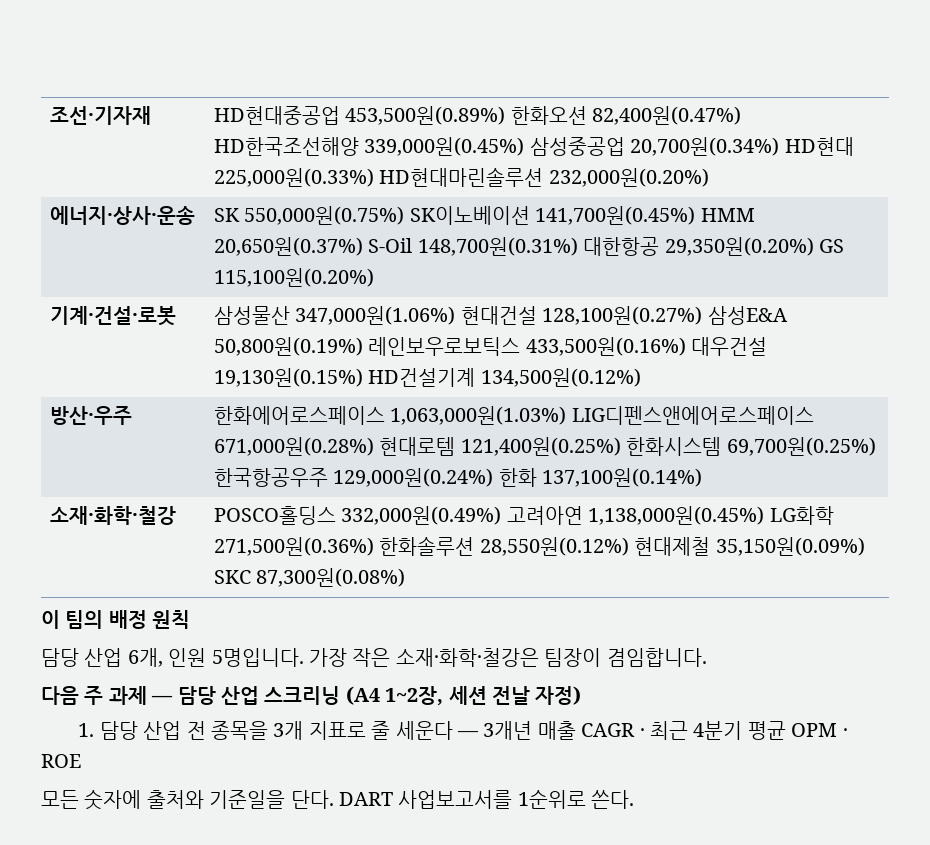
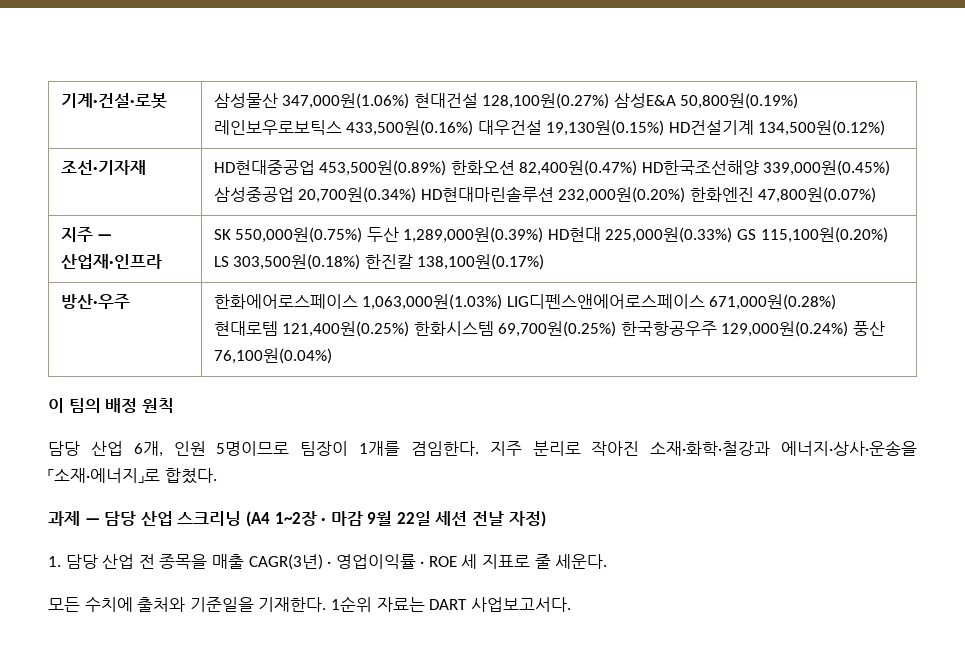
- 조선·기자재 | HD현대중공업 453,500원(0.89%) 한화오션 82,400원(0.47%) HD한국조선해양 339,000원(0.45%) 삼성중공업 20,700원(0.34%) HD현대 225,000원(0.33%) HD현대마린솔루션 232,000원(0.20%)
- 에너지·상사·운송 | SK 550,000원(0.75%) SK이노베이션 141,700원(0.45%) HMM 20,650원(0.37%) S-Oil 148,700원(0.31%) 대한항공 29,350원(0.20%) GS 115,100원(0.20%)
+ 조선·기자재 | HD현대중공업 453,500원(0.89%) 한화오션 82,400원(0.47%) HD한국조선해양 339,000원(0.45%) 삼성중공업 20,700원(0.34%) HD현대마린솔루션 232,000원(0.20%) 한화엔진 47,800원(0.07%)
+ 지주 — 산업재·인프라 | SK 550,000원(0.75%) 두산 1,289,000원(0.39%) HD현대 225,000원(0.33%) GS 115,100원(0.20%) LS 303,500원(0.18%) 한진칼 138,100원(0.17%)
- 방산·우주 | 한화에어로스페이스 1,063,000원(1.03%) LIG디펜스앤에어로스페이스 671,000원(0.28%) 현대로템 121,400원(0.25%) 한화시스템 69,700원(0.25%) 한국항공우주 129,000원(0.24%) 한화 137,100원(0.14%)
- 소재·화학·철강 | POSCO홀딩스 332,000원(0.49%) 고려아연 1,138,000원(0.45%) LG화학 271,500원(0.36%) 한화솔루션 28,550원(0.12%) 현대제철 35,150원(0.09%) SKC 87,300원(0.08%)
+ 방산·우주 | 한화에어로스페이스 1,063,000원(1.03%) LIG디펜스앤에어로스페이스 671,000원(0.28%) 현대로템 121,400원(0.25%) 한화시스템 69,700원(0.25%) 한국항공우주 129,000원(0.24%) 풍산 76,100원(0.04%)
- 담당 산업 6개, 인원 5명입니다. 가장 작은 소재·화학·철강은 팀장이 겸임합니다.
- 다음 주 과제 — 담당 산업 스크리닝 (A4 1~2장, 세션 전날 자정)
+ 담당 산업 6개, 인원 5명이므로 팀장이 1개를 겸임한다. 지주 분리로 작아진 소재·화학·철강과 에너지·상사·운송을「소재·에너지」로 합쳤다.
+ 과제 — 담당 산업 스크리닝 (A4 1~2장 · 마감 9월 22일 세션 전날 자정)
- 1. 담당 산업 전 종목을 3개 지표로 줄 세운다 — 3개년 매출 CAGR · 최근 4분기 평균 OPM · ROE
+ 1. 담당 산업 전 종목을 매출 CAGR(3년) · 영업이익률 · ROE 세 지표로 줄 세운다.
- 모든 숫자에 출처와 기준일을 단다. DART 사업보고서를 1순위로 쓴다.
+ 모든 수치에 출처와 기준일을 기재한다. 1순위 자료는 DART 사업보고서다.

